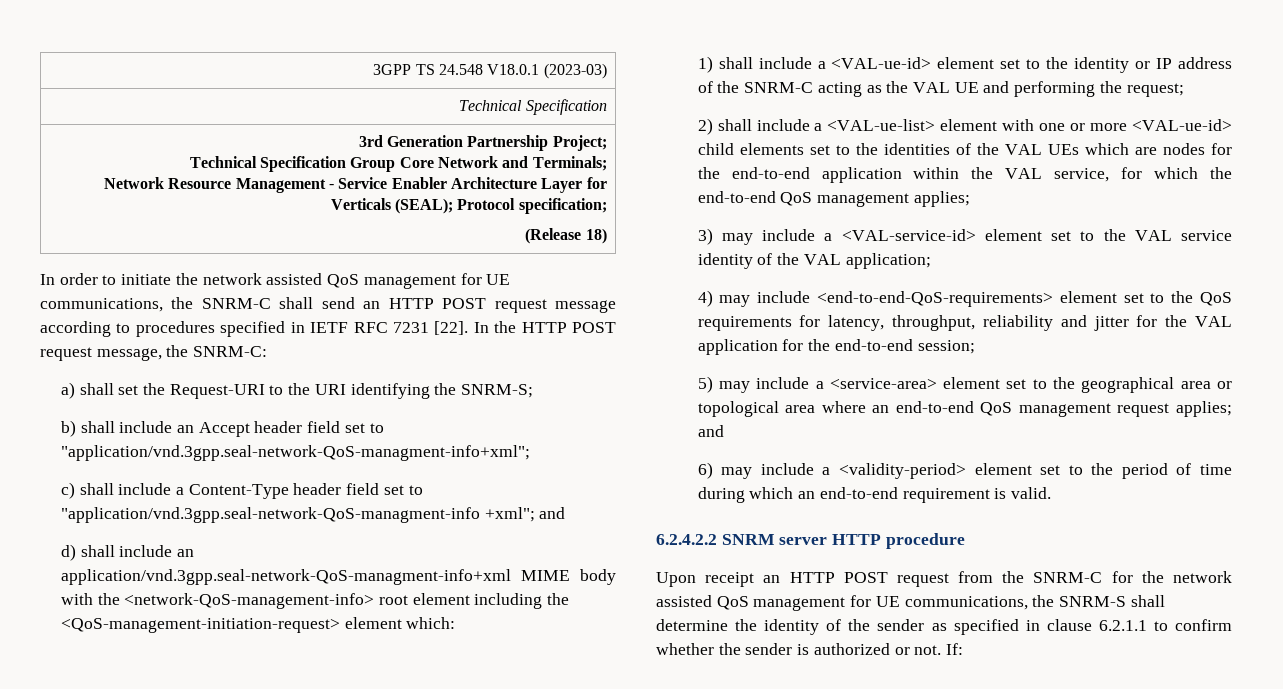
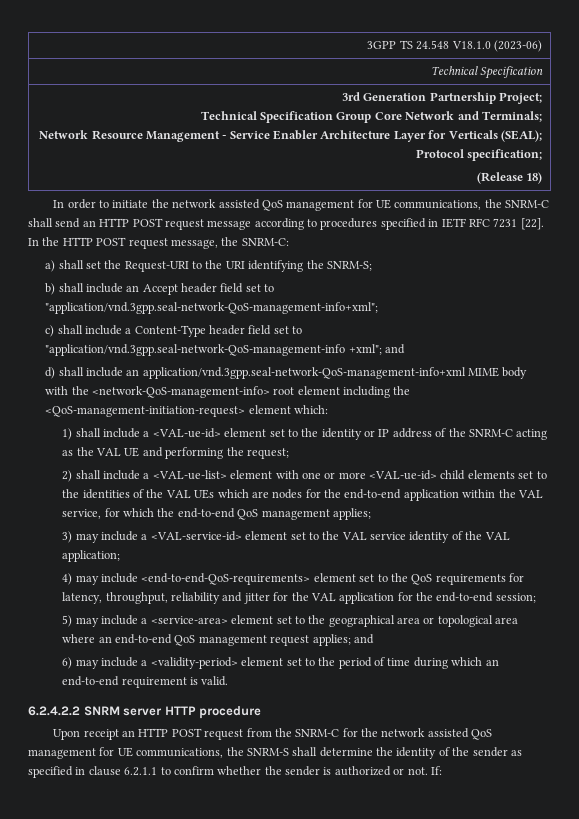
- 3GPP TS 24.548 V18.0.1 (2023-03)
+ 3GPP TS 24.548 V18.1.0 (2023-06)
- b) shall include an Accept header field set to "application/vnd.3gpp.seal-network-QoS-managment-info+xml";
+ b) shall include an Accept header field set to "application/vnd.3gpp.seal-network-QoS-management-info+xml";
- c) shall include a Content-Type header field set to "application/vnd.3gpp.seal-network-QoS-managment-info +xml"; and
+ c) shall include a Content-Type header field set to "application/vnd.3gpp.seal-network-QoS-management-info +xml"; and
- d) shall include an application/vnd.3gpp.seal-network-QoS-managment-info+xml MIME body with the <network-QoS-management-info> root element including the <QoS-management-initiation-request> element which:
+ d) shall include an application/vnd.3gpp.seal-network-QoS-management-info+xml MIME body with the <network-QoS-management-info> root element including the <QoS-management-initiation-request> element which:

